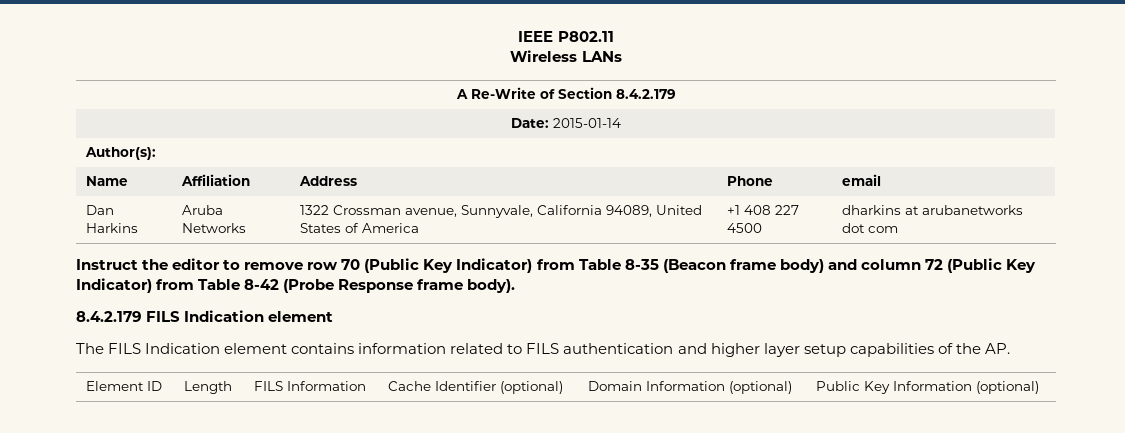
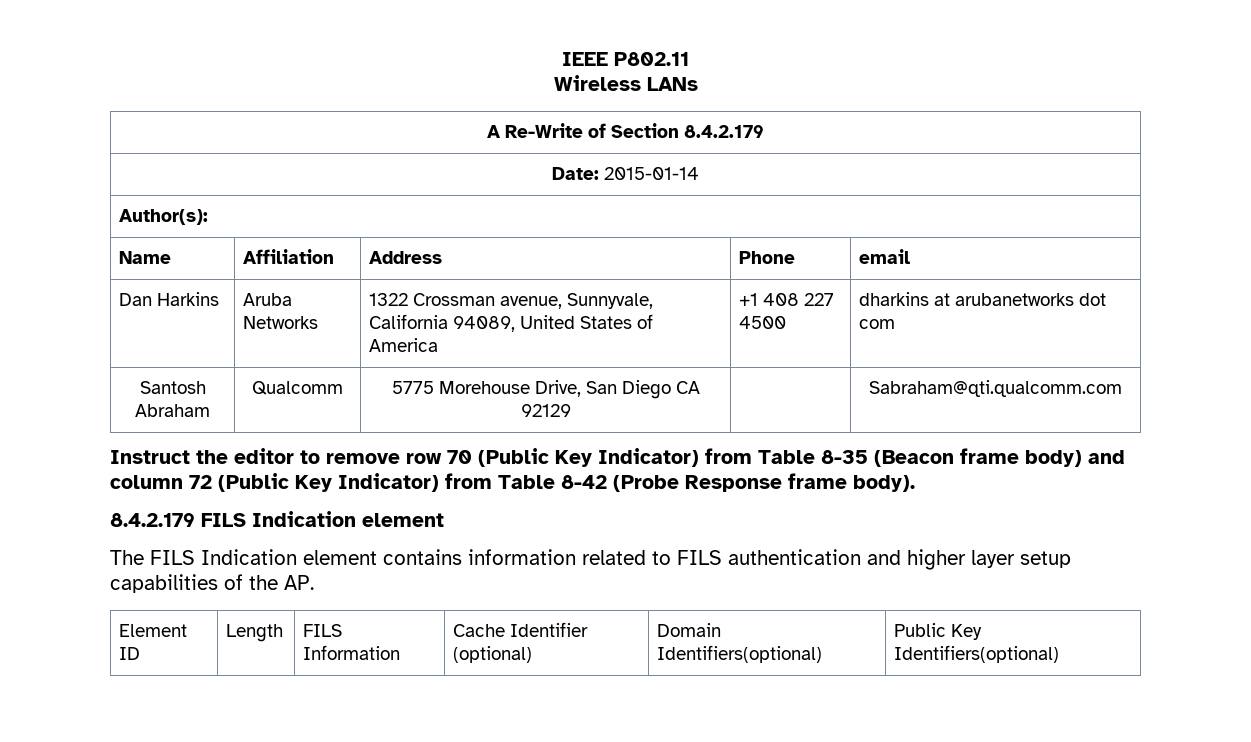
+ Santosh Abraham | Qualcomm | 5775 Morehouse Drive, San Diego CA 92129 | | Sabraham@qti.qualcomm.com
- Element ID | Length | FILS Information | Cache Identifier (optional) | Domain Information (optional) | Public Key Information (optional)
+ Element ID | Length | FILS Information | Cache Identifier (optional) | Domain Identifiers(optional) | Public Key Identifiers(optional)

